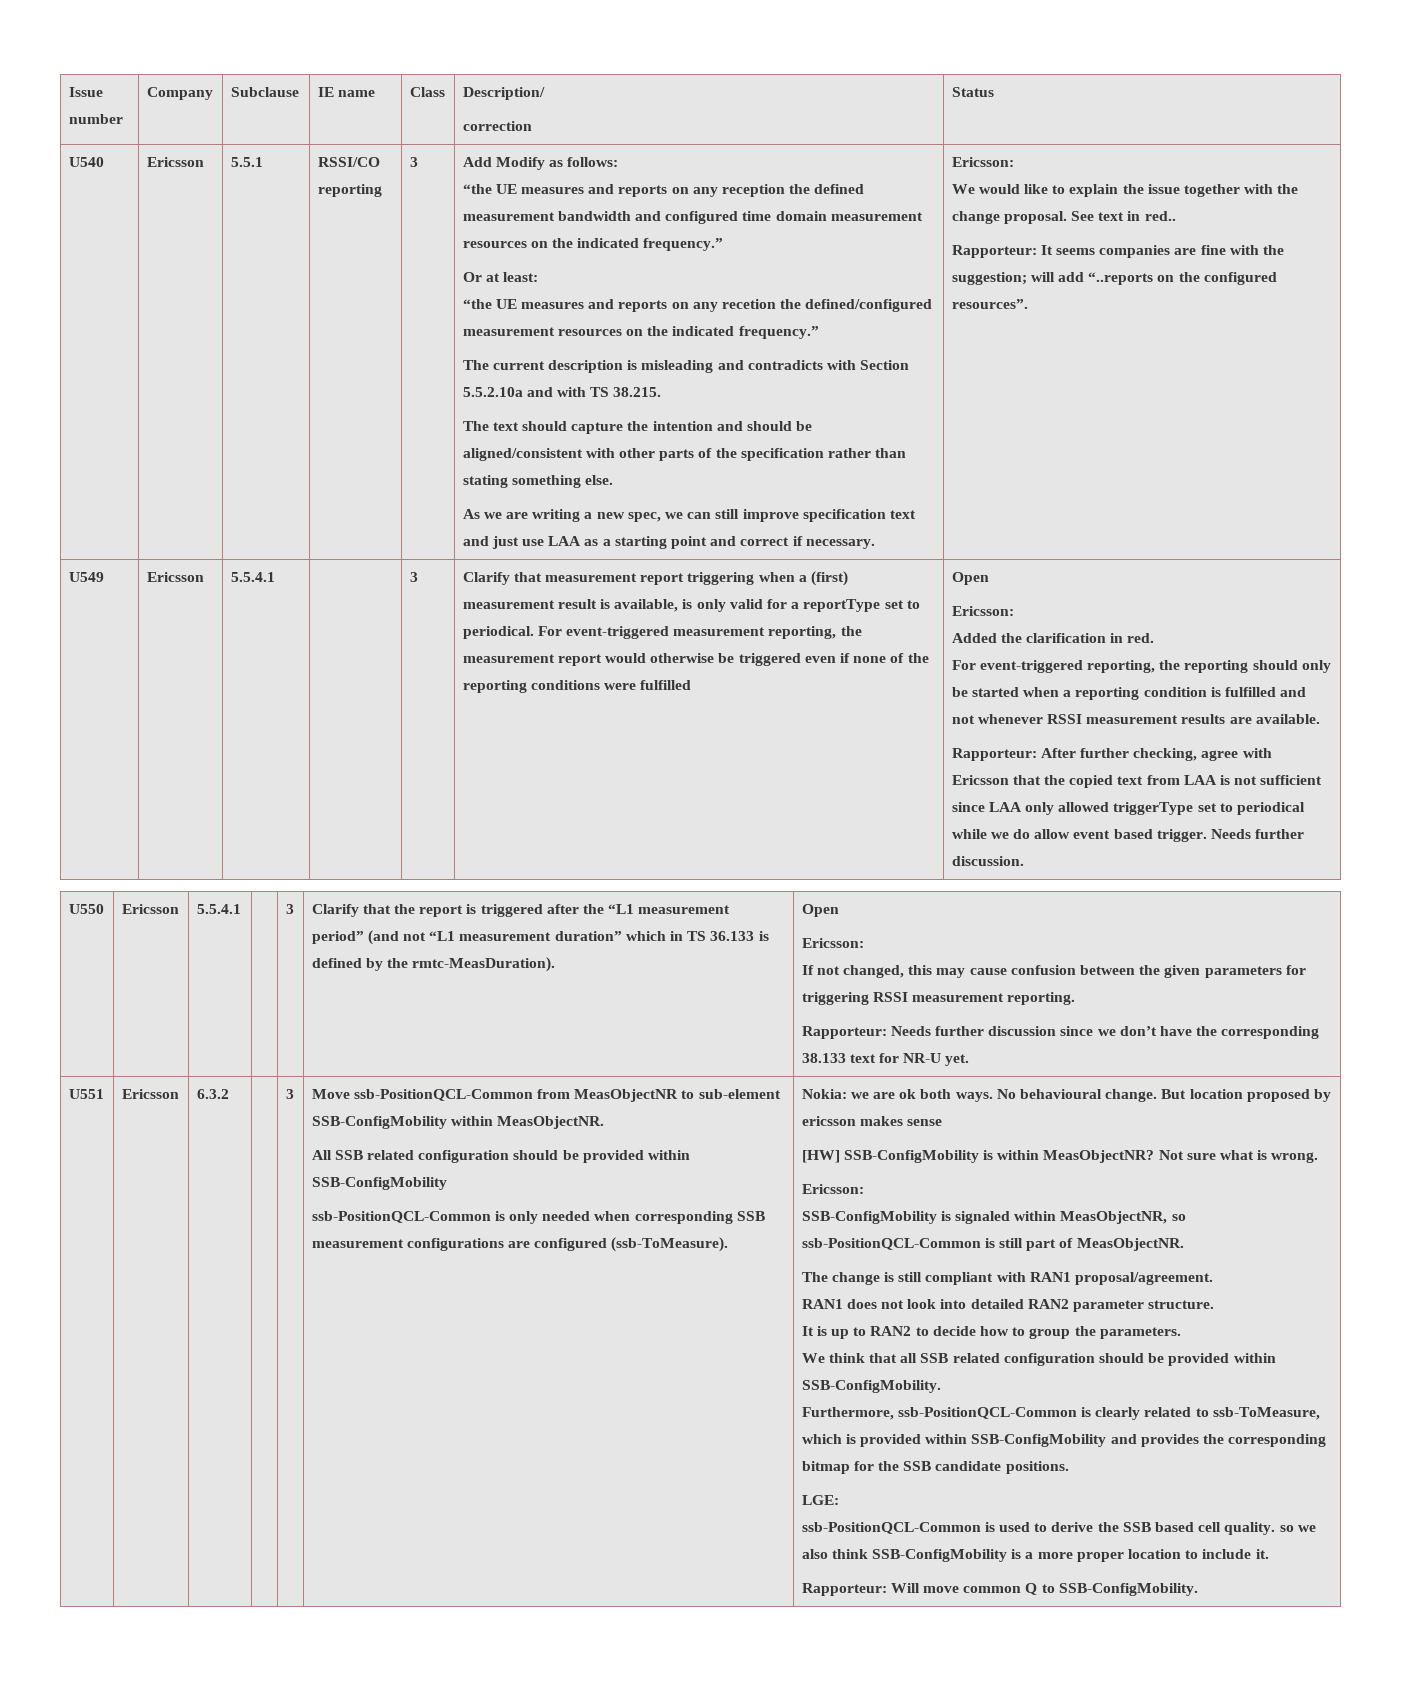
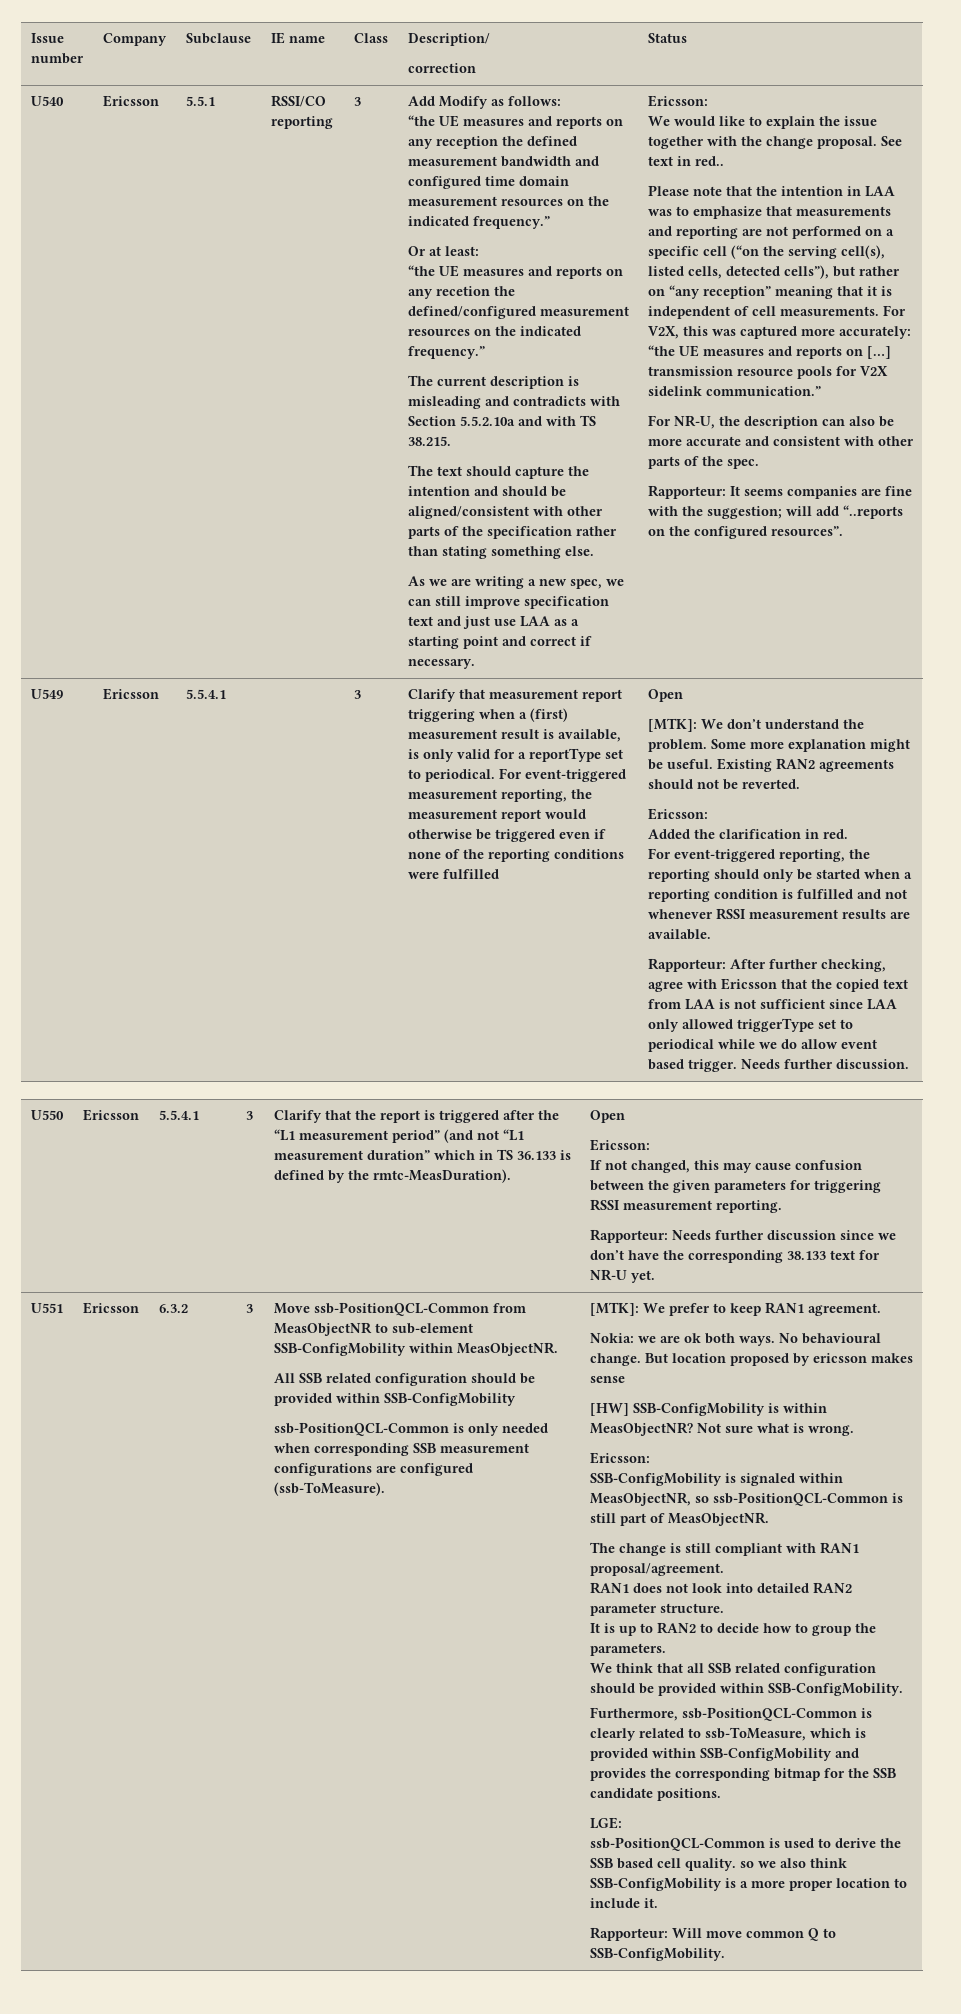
+ Please note that the intention in LAA was to emphasize that measurements and reporting are not performed on a specific cell (“on the serving cell(s), listed cells, detected cells”), but rather on “any reception” meaning that it is independent of cell measurements. For V2X, this was captured more accurately: “the UE measures and reports on […] transmission resource pools for V2X sidelink communication.”
+ For NR-U, the description can also be more accurate and consistent with other parts of the spec.
+ [MTK]: We don’t understand the problem. Some more explanation might be useful. Existing RAN2 agreements should not be reverted.
+ [MTK]: We prefer to keep RAN1 agreement.

